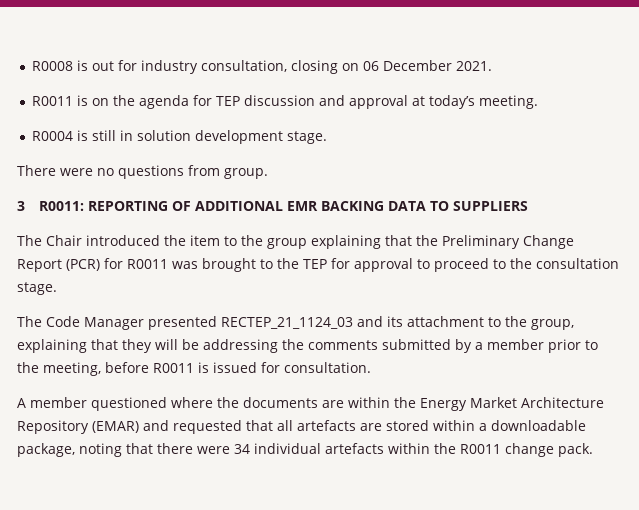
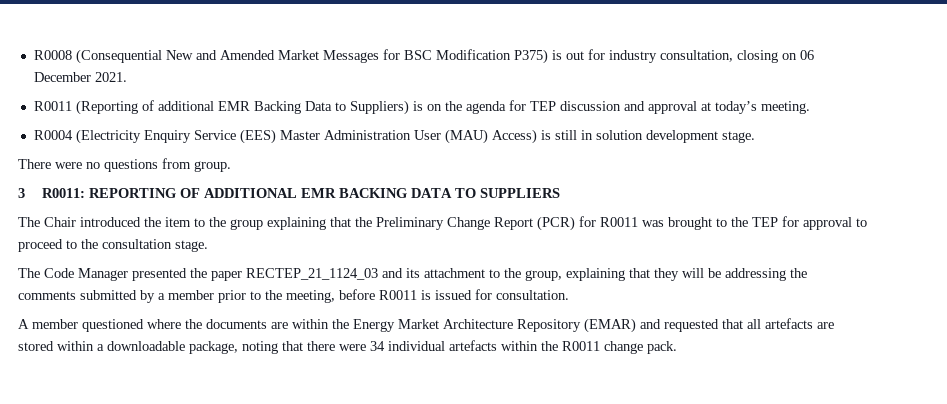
- R0008 is out for industry consultation, closing on 06 December 2021.
+ R0008 (Consequential New and Amended Market Messages for BSC Modification P375) is out for industry consultation, closing on 06 December 2021.
- R0011 is on the agenda for TEP discussion and approval at today’s meeting.
+ R0011 (Reporting of additional EMR Backing Data to Suppliers) is on the agenda for TEP discussion and approval at today’s meeting.
- R0004 is still in solution development stage.
+ R0004 (Electricity Enquiry Service (EES) Master Administration User (MAU) Access) is still in solution development stage.
- The Code Manager presented RECTEP_21_1124_03 and its attachment to the group, explaining that they will be addressing the comments submitted by a member prior to the meeting, before R0011 is issued for consultation.
+ The Code Manager presented the paper RECTEP_21_1124_03 and its attachment to the group, explaining that they will be addressing the comments submitted by a member prior to the meeting, before R0011 is issued for consultation.

